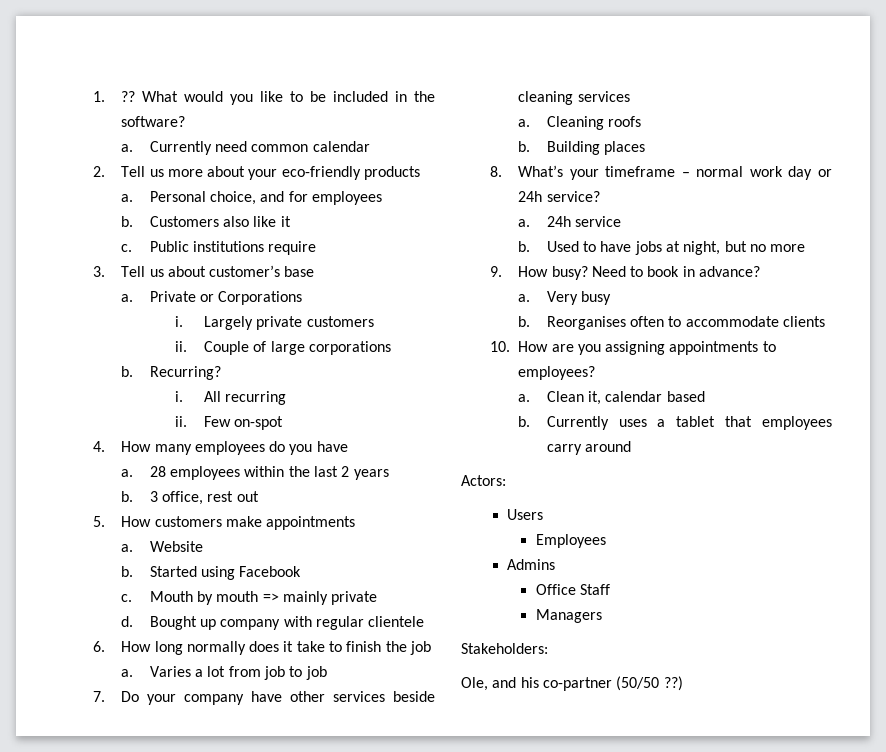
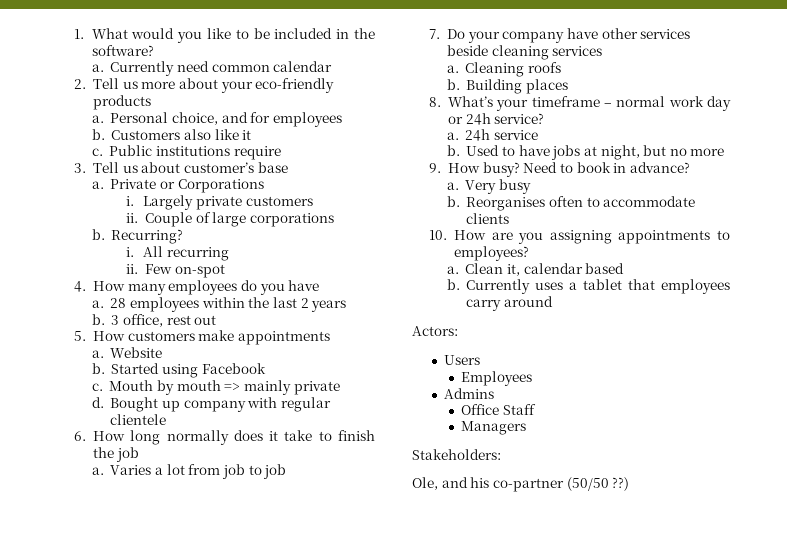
- 1. ?? What would you like to be included in the software?
+ 1. What would you like to be included in the software?

